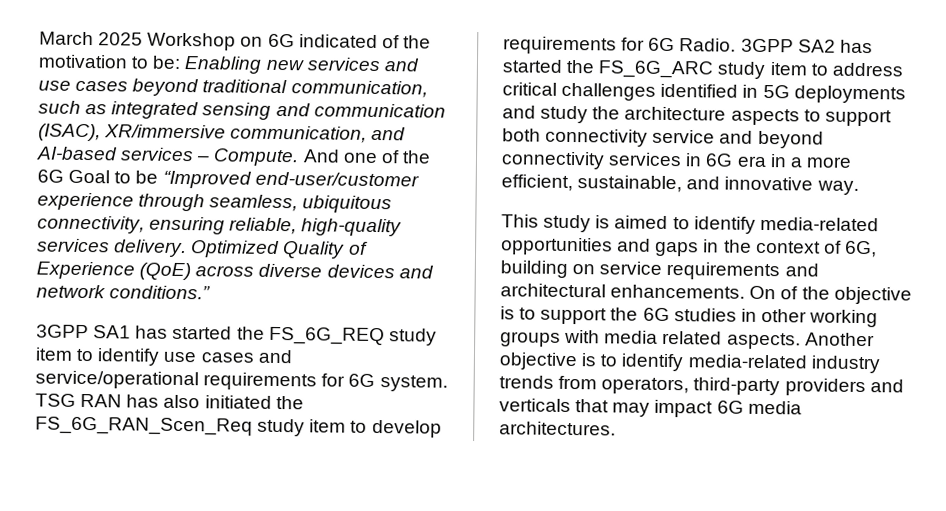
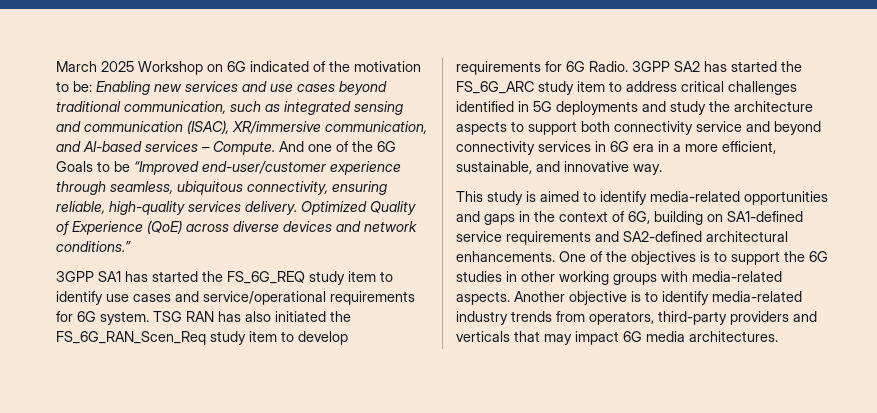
- And one of the 6G Goal to be “Improved end-user/customer experience through seamless, ubiquitous connectivity, ensuring reliable, high-quality services delivery.
+ And one of the 6G Goals to be “Improved end-user/customer experience through seamless, ubiquitous connectivity, ensuring reliable, high-quality services delivery.
- This study is aimed to identify media-related opportunities and gaps in the context of 6G, building on service requirements and architectural enhancements.
+ This study is aimed to identify media-related opportunities and gaps in the context of 6G, building on SA1-defined service requirements and SA2-defined architectural enhancements.
- On of the objective is to support the 6G studies in other working groups with media related aspects.
+ One of the objectives is to support the 6G studies in other working groups with media-related aspects.

